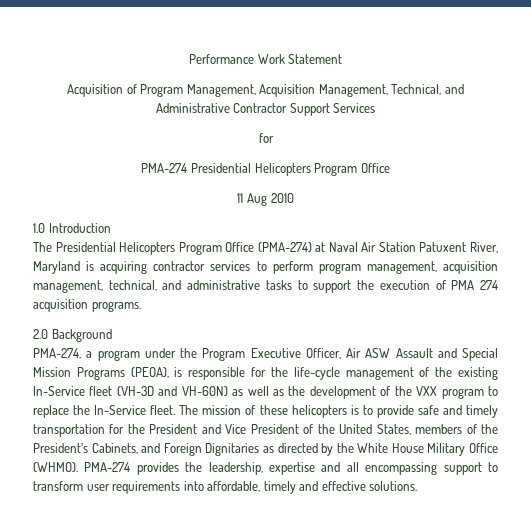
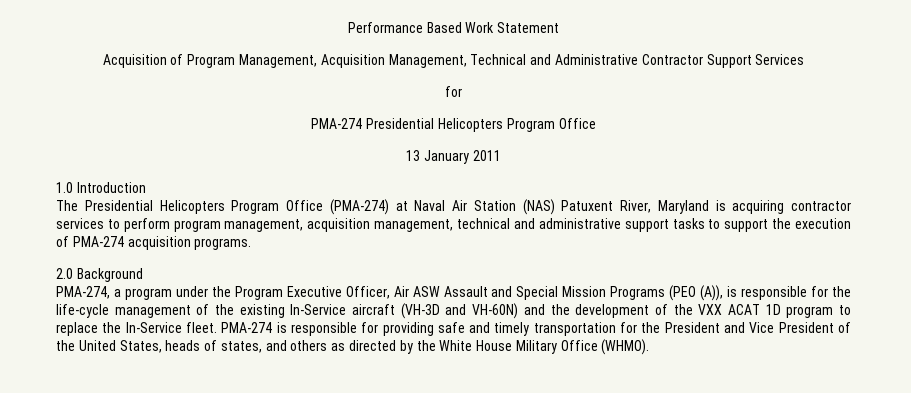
- Performance Work Statement
+ Performance Based Work Statement
- Acquisition of Program Management, Acquisition Management, Technical, and Administrative Contractor Support Services
+ Acquisition of Program Management, Acquisition Management, Technical and Administrative Contractor Support Services
- 11 Aug 2010
+ 13 January 2011
- The Presidential Helicopters Program Office (PMA-274) at Naval Air Station Patuxent River, Maryland is acquiring contractor services to perform program management, acquisition management, technical, and administrative tasks to support the execution of PMA 274 acquisition programs.
+ The Presidential Helicopters Program Office (PMA-274) at Naval Air Station (NAS) Patuxent River, Maryland is acquiring contractor services to perform program management, acquisition management, technical and administrative support tasks to support the execution of PMA-274 acquisition programs.
- PMA-274, a program under the Program Executive Officer, Air ASW Assault and Special Mission Programs (PEOA), is responsible for the life-cycle management of the existing In-Service fleet (VH-3D and VH-60N) as well as the development of the VXX program to replace the In-Service fleet.
+ PMA-274, a program under the Program Executive Officer, Air ASW Assault and Special Mission Programs (PEO (A)), is responsible for the life-cycle management of the existing In-Service aircraft (VH-3D and VH-60N) and the development of the VXX ACAT 1D program to replace the In-Service fleet.
- The mission of these helicopters is to provide safe and timely transportation for the President and Vice President of the United States, members of the President’s Cabinets, and Foreign Dignitaries as directed by the White House Military Office (WHMO). PMA-274 provides the leadership, expertise and all encompassing support to transform user requirements into affordable, timely and effective solutions.
+ PMA-274 is responsible for providing safe and timely transportation for the President and Vice President of the United States, heads of states, and others as directed by the White House Military Office (WHMO).

